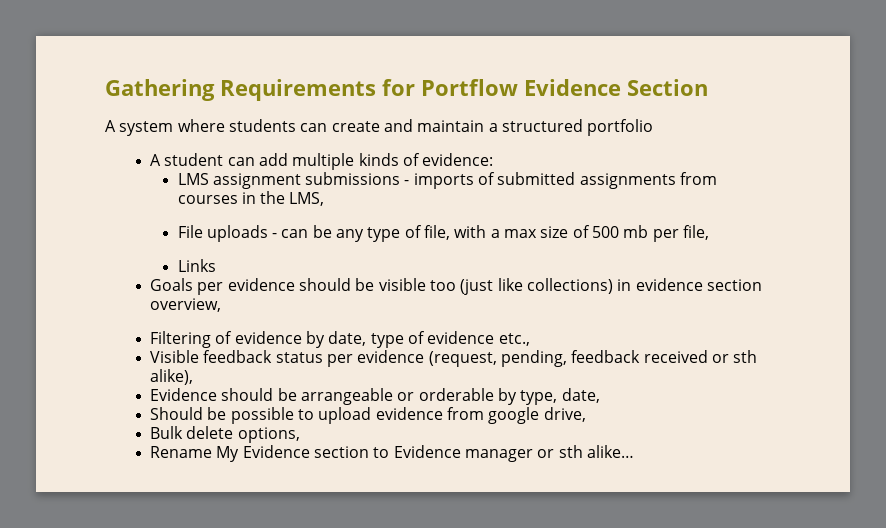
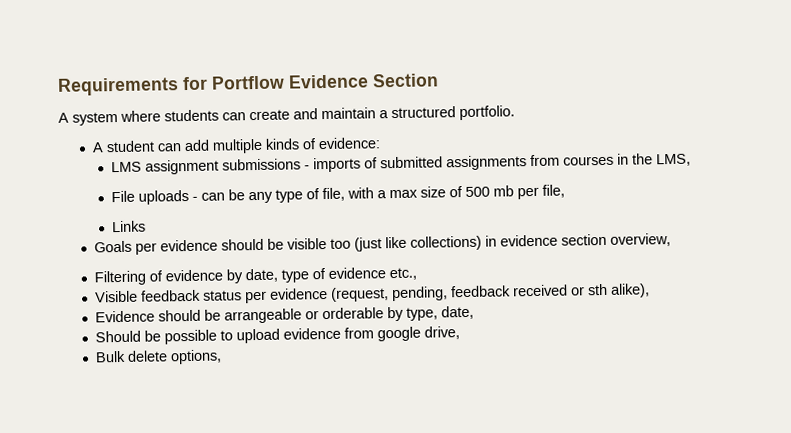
- Gathering Requirements for Portflow Evidence Section
+ Requirements for Portflow Evidence Section
- A system where students can create and maintain a structured portfolio
+ A system where students can create and maintain a structured portfolio.
- Rename My Evidence section to Evidence manager or sth alike…

